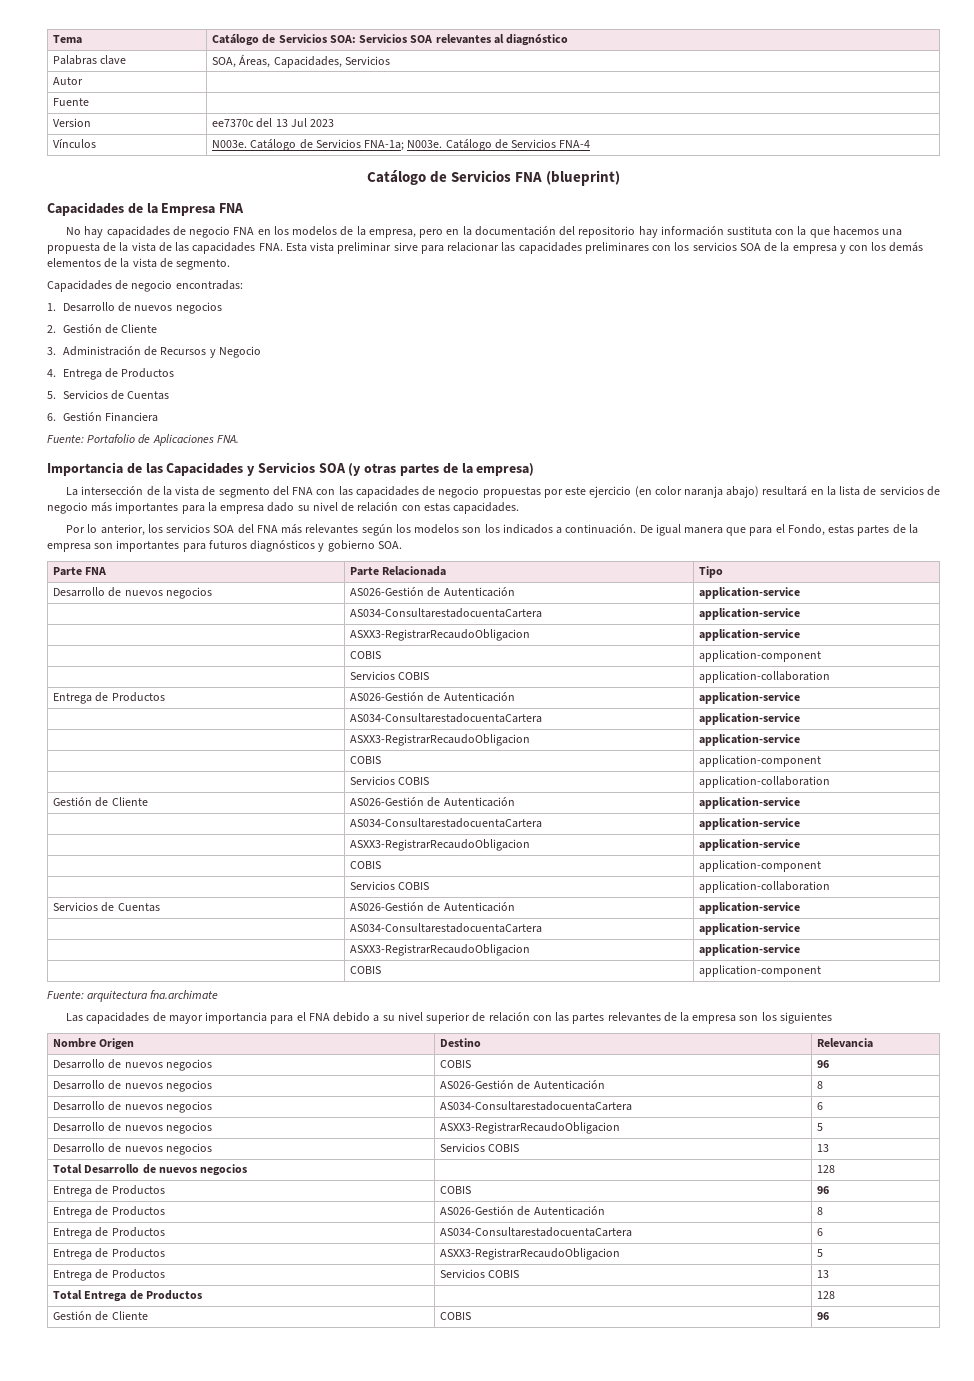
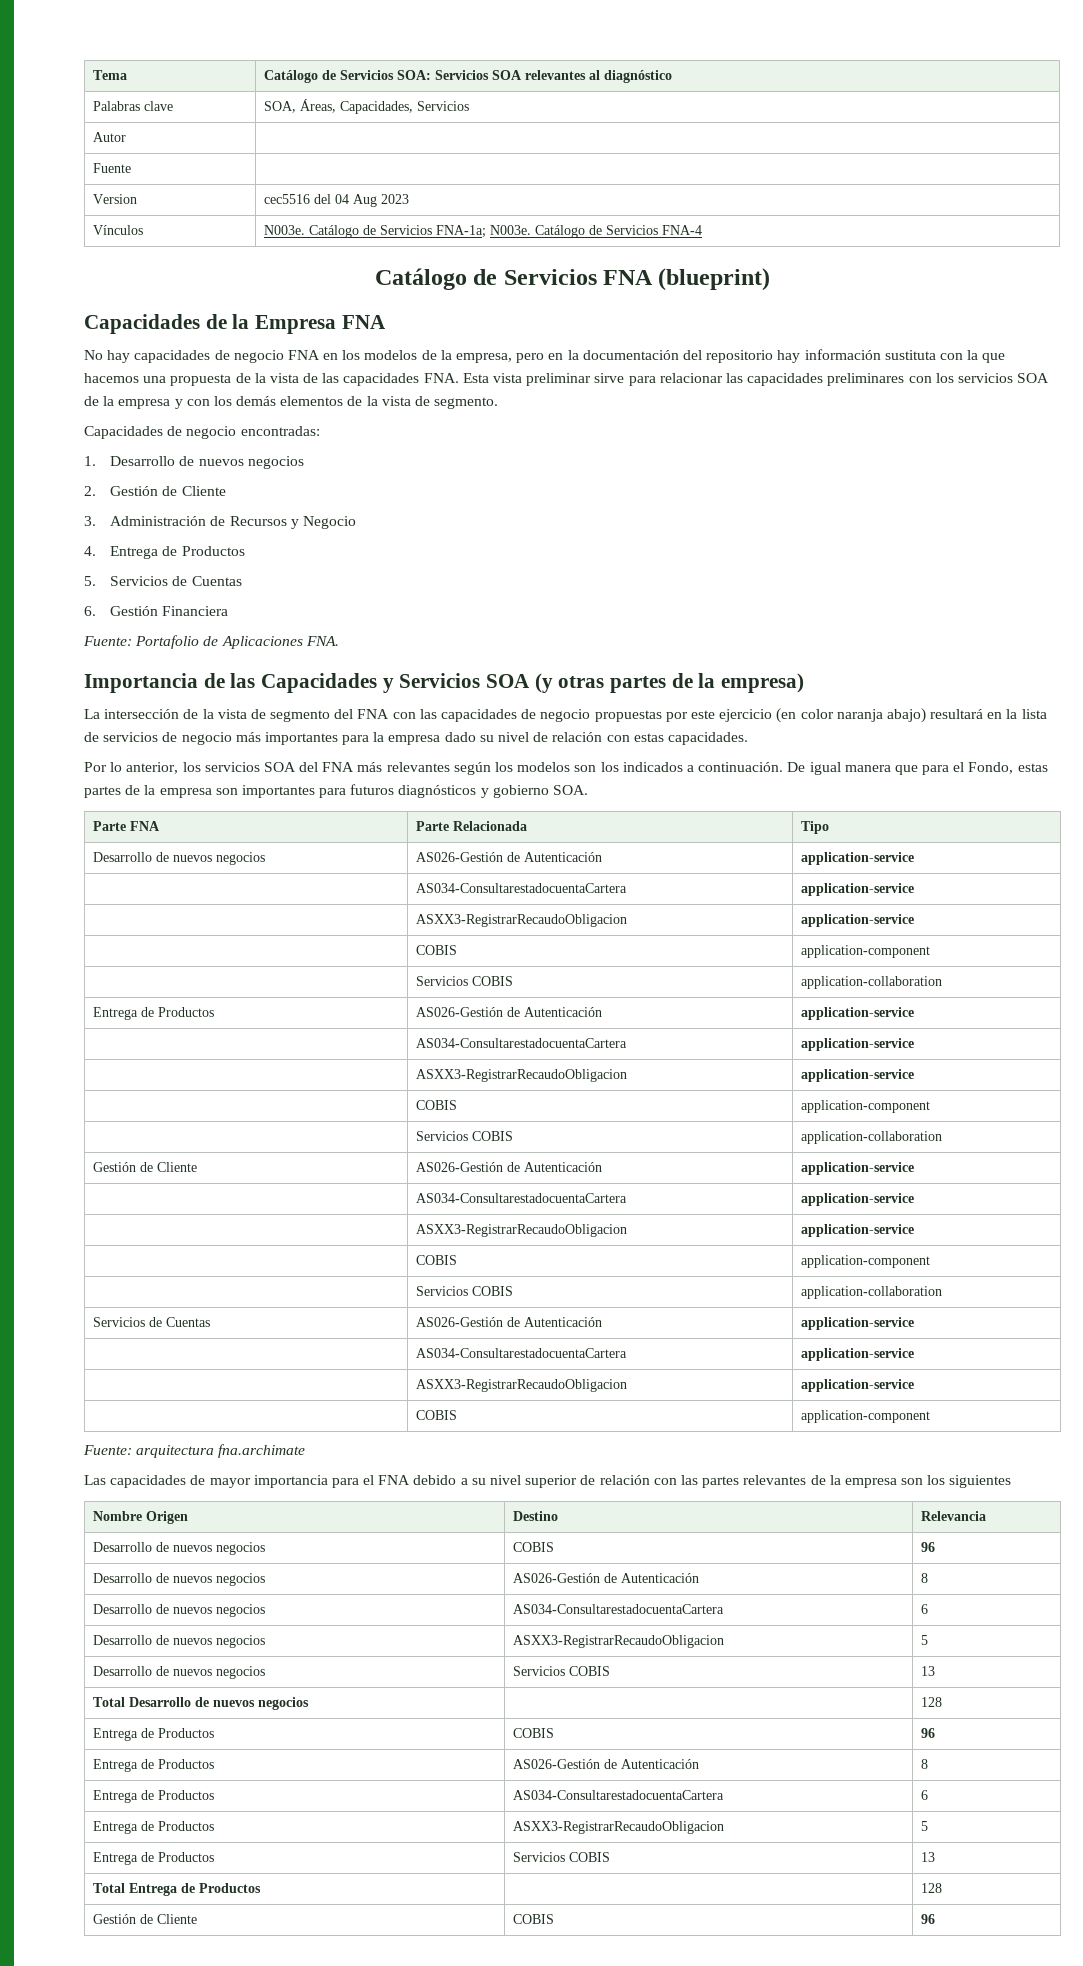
- Version | ee7370c del 13 Jul 2023
+ Version | cec5516 del 04 Aug 2023

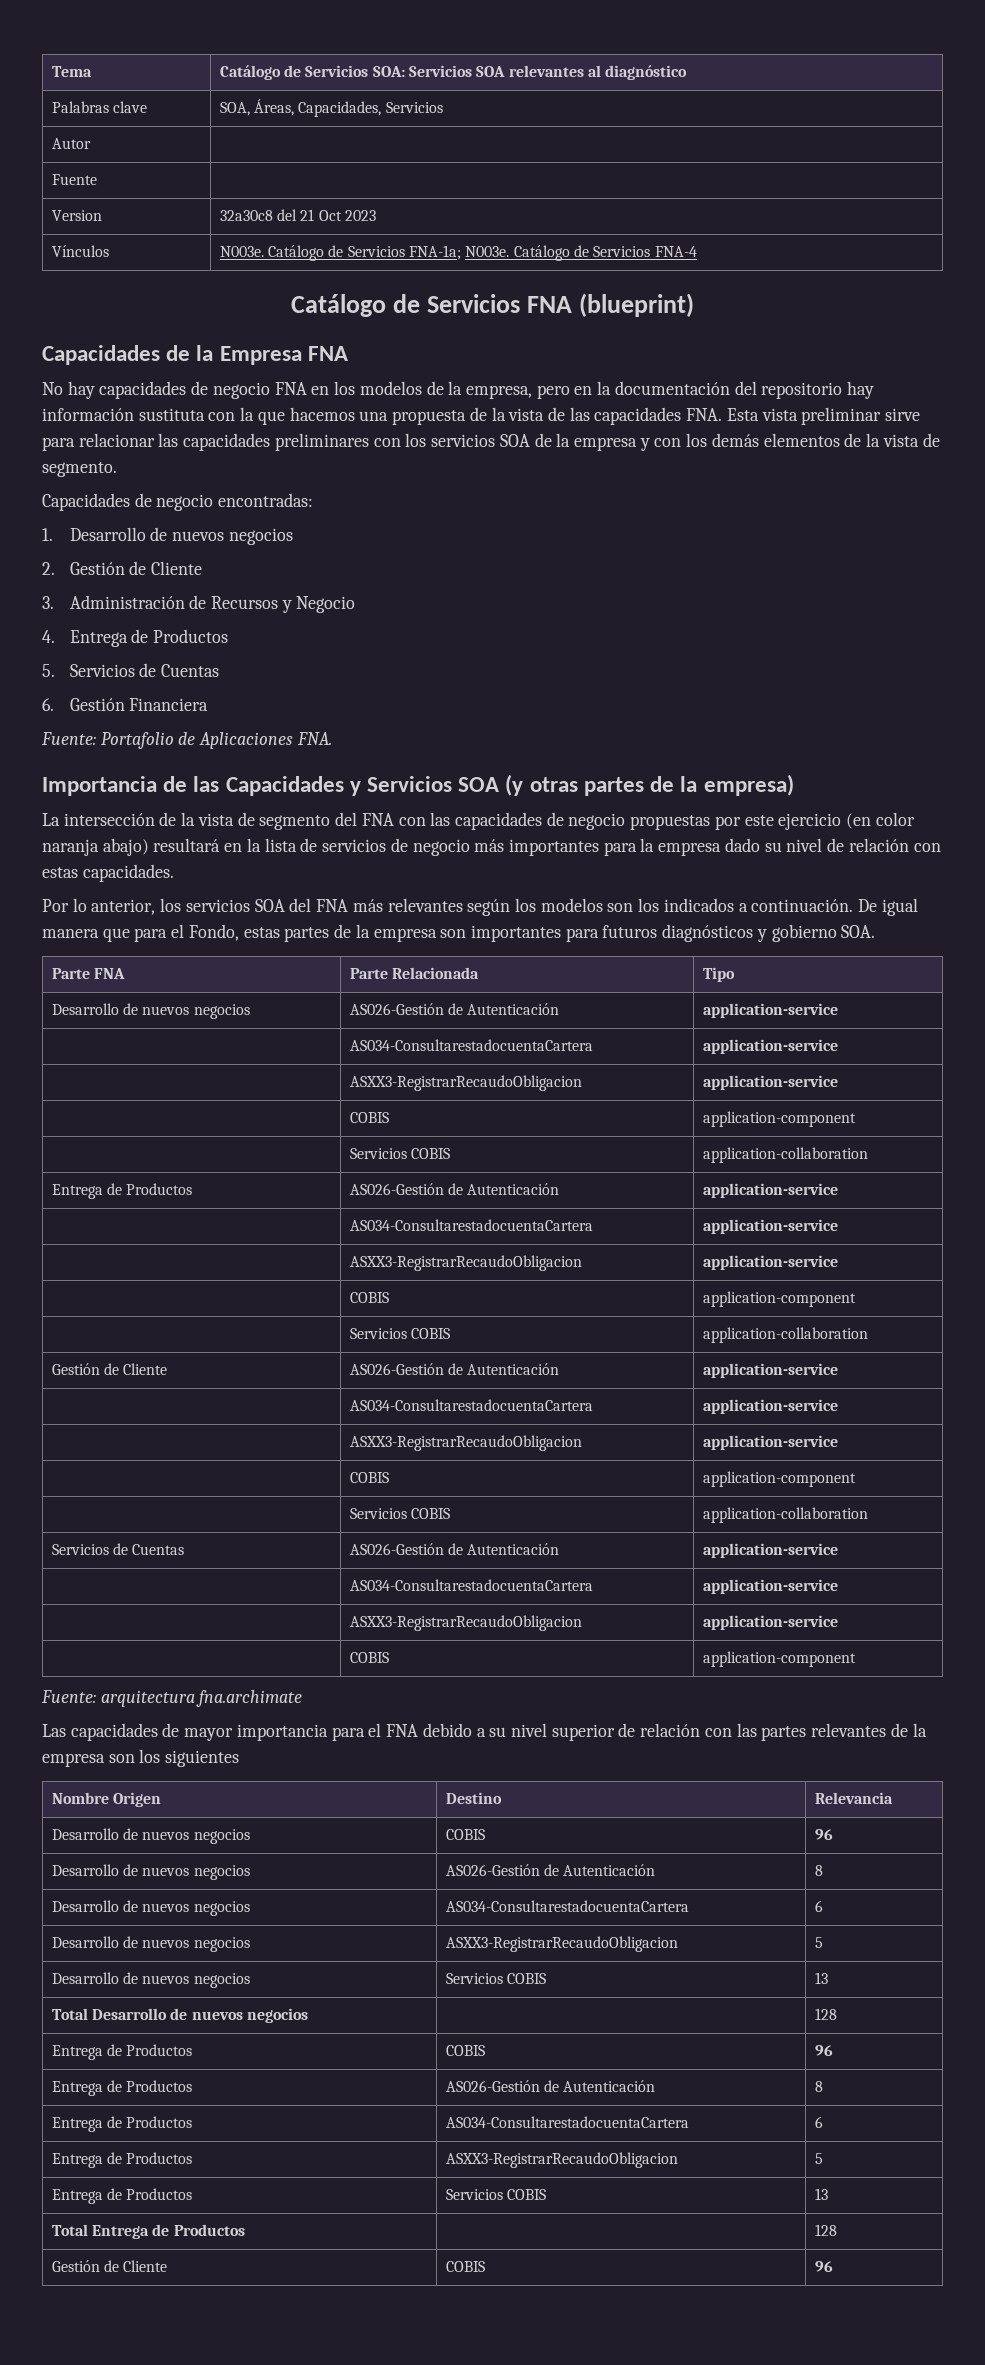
- Version | cec5516 del 04 Aug 2023
+ Version | 32a30c8 del 21 Oct 2023

